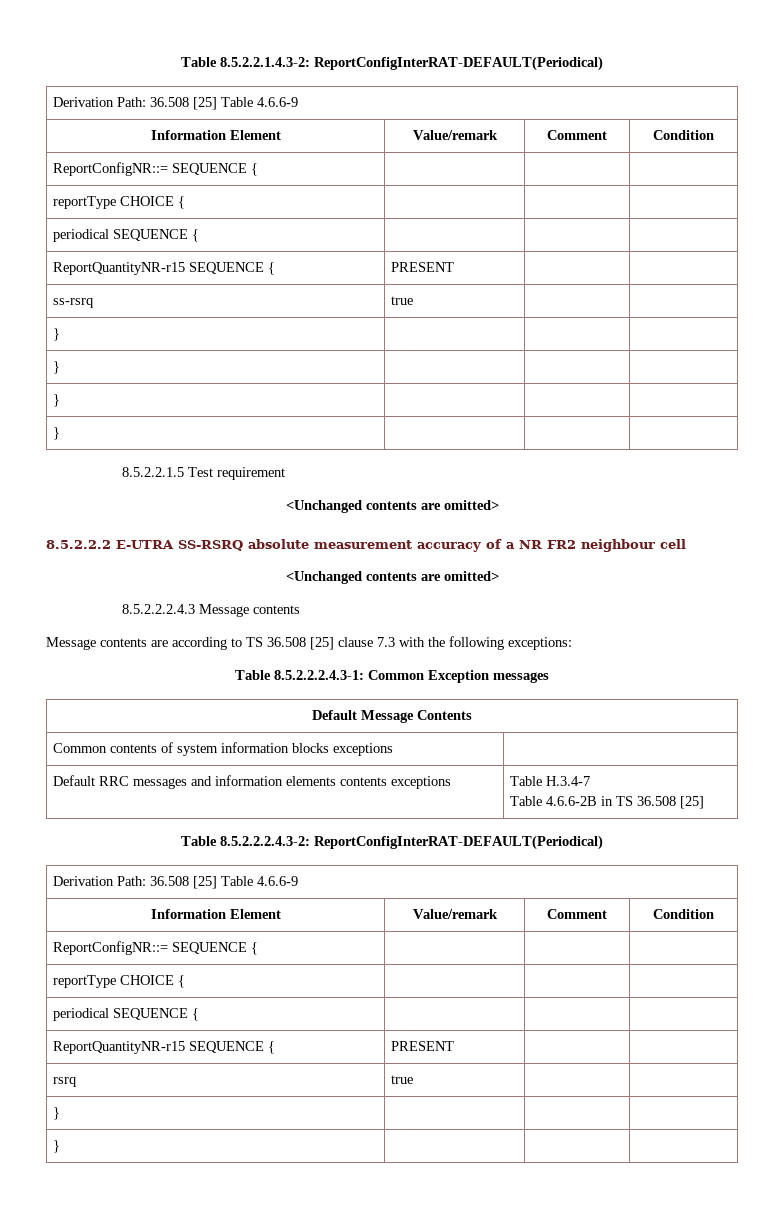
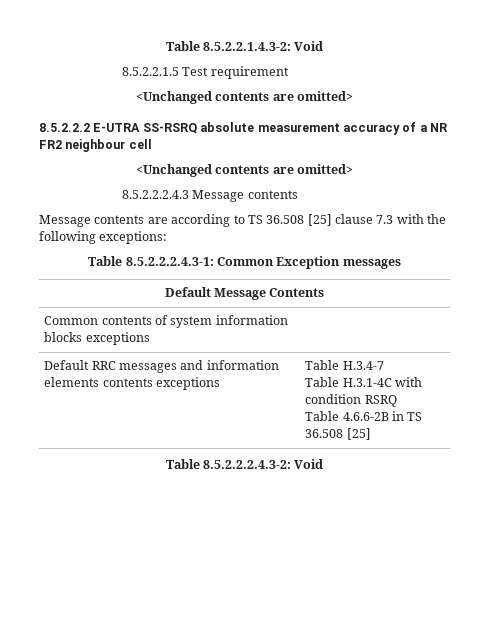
- Table 8.5.2.2.1.4.3-2: ReportConfigInterRAT-DEFAULT(Periodical)
- Derivation Path: 36.508 [25] Table 4.6.6-9
- Information Element | Value/remark | Comment | Condition
- ReportConfigNR::= SEQUENCE { | | |
- reportType CHOICE { | | |
- periodical SEQUENCE { | | |
- ReportQuantityNR-r15 SEQUENCE { | PRESENT | |
- ss-rsrq | true | |
- } | | |
- } | | |
- } | | |
- } | | |
+ Table 8.5.2.2.1.4.3-2: Void
  Default RRC messages and information elements contents exceptions | Table H.3.4-7
+ Table H.3.1-4C with condition RSRQ
- Table 8.5.2.2.2.4.3-2: ReportConfigInterRAT-DEFAULT(Periodical)
- Derivation Path: 36.508 [25] Table 4.6.6-9
- Information Element | Value/remark | Comment | Condition
- ReportConfigNR::= SEQUENCE { | | |
- reportType CHOICE { | | |
- periodical SEQUENCE { | | |
- ReportQuantityNR-r15 SEQUENCE { | PRESENT | |
- rsrq | true | |
- } | | |
- } | | |
+ Table 8.5.2.2.2.4.3-2: Void

